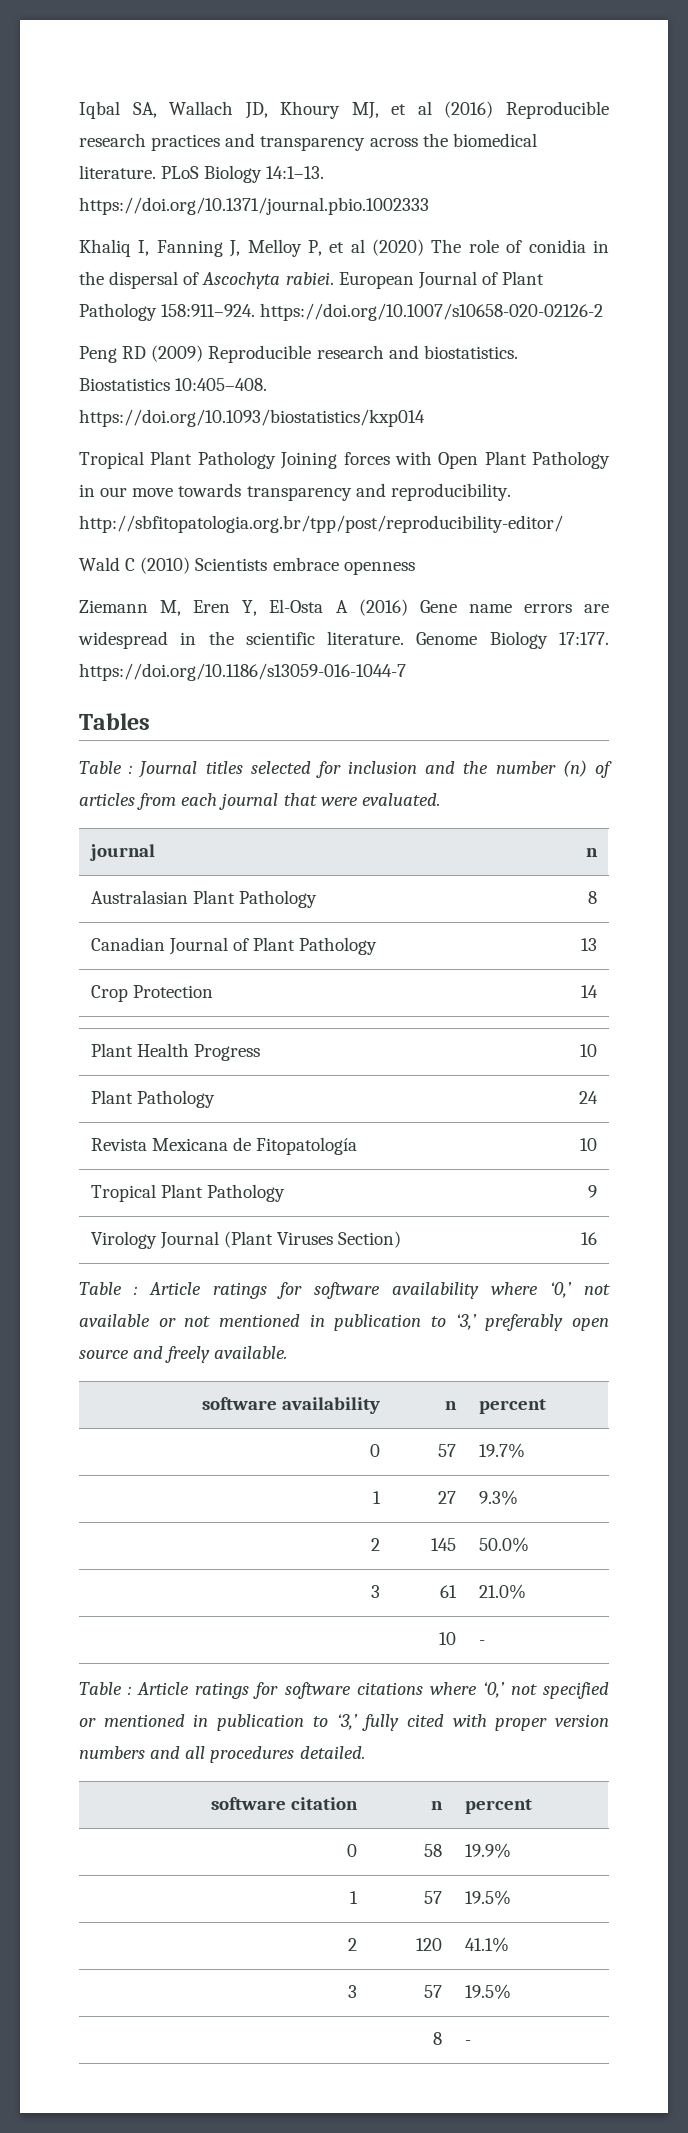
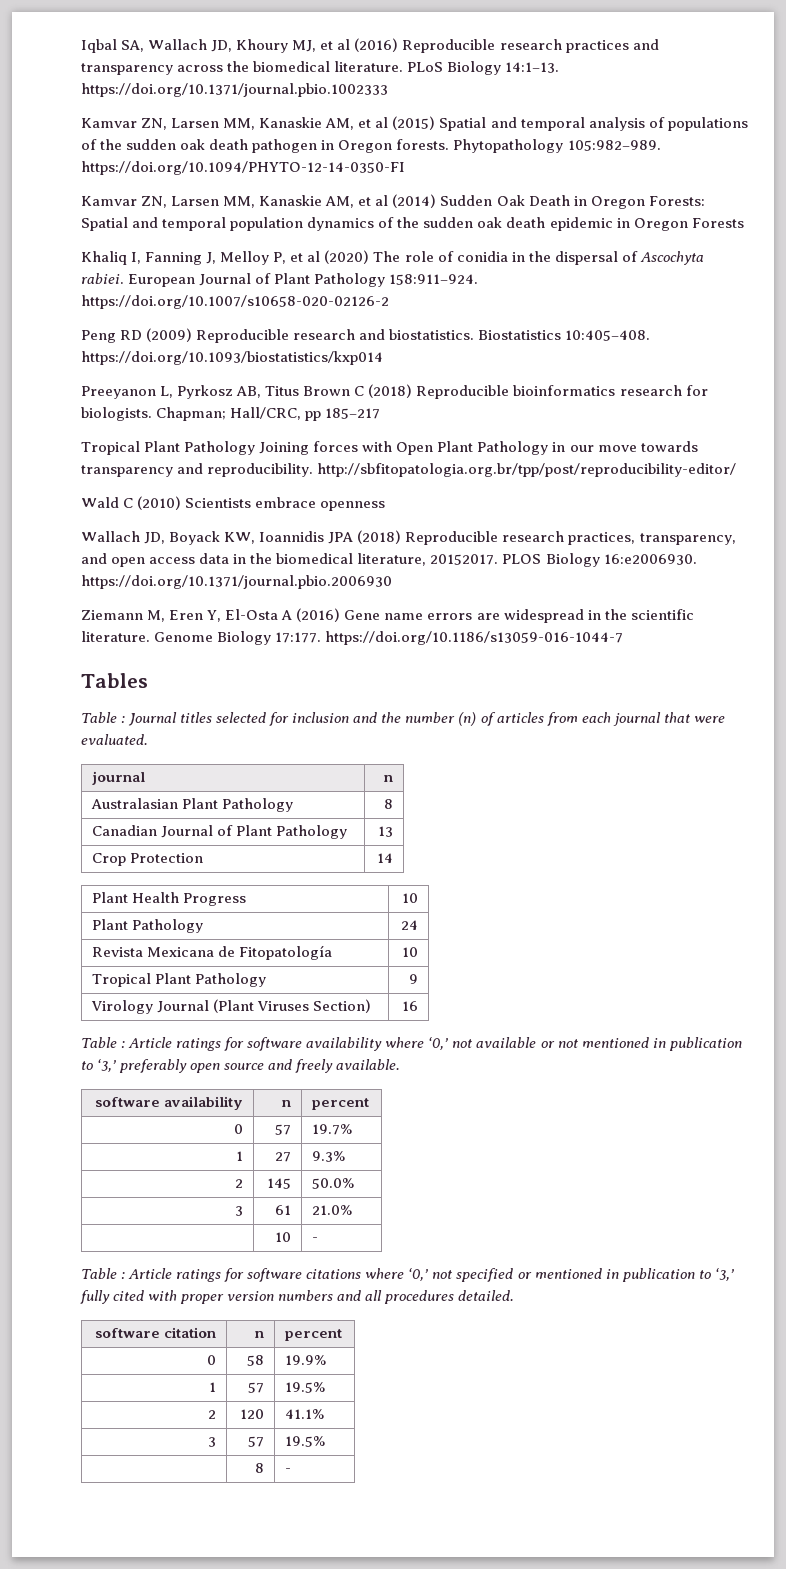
+ Kamvar ZN, Larsen MM, Kanaskie AM, et al (2015) Spatial and temporal analysis of populations of the sudden oak death pathogen in Oregon forests. Phytopathology 105:982–989. https://doi.org/10.1094/PHYTO-12-14-0350-FI
+ Kamvar ZN, Larsen MM, Kanaskie AM, et al (2014) Sudden Oak Death in Oregon Forests: Spatial and temporal population dynamics of the sudden oak death epidemic in Oregon Forests
+ Preeyanon L, Pyrkosz AB, Titus Brown C (2018) Reproducible bioinformatics research for biologists. Chapman; Hall/CRC, pp 185–217
+ Wallach JD, Boyack KW, Ioannidis JPA (2018) Reproducible research practices, transparency, and open access data in the biomedical literature, 20152017. PLOS Biology 16:e2006930. https://doi.org/10.1371/journal.pbio.2006930

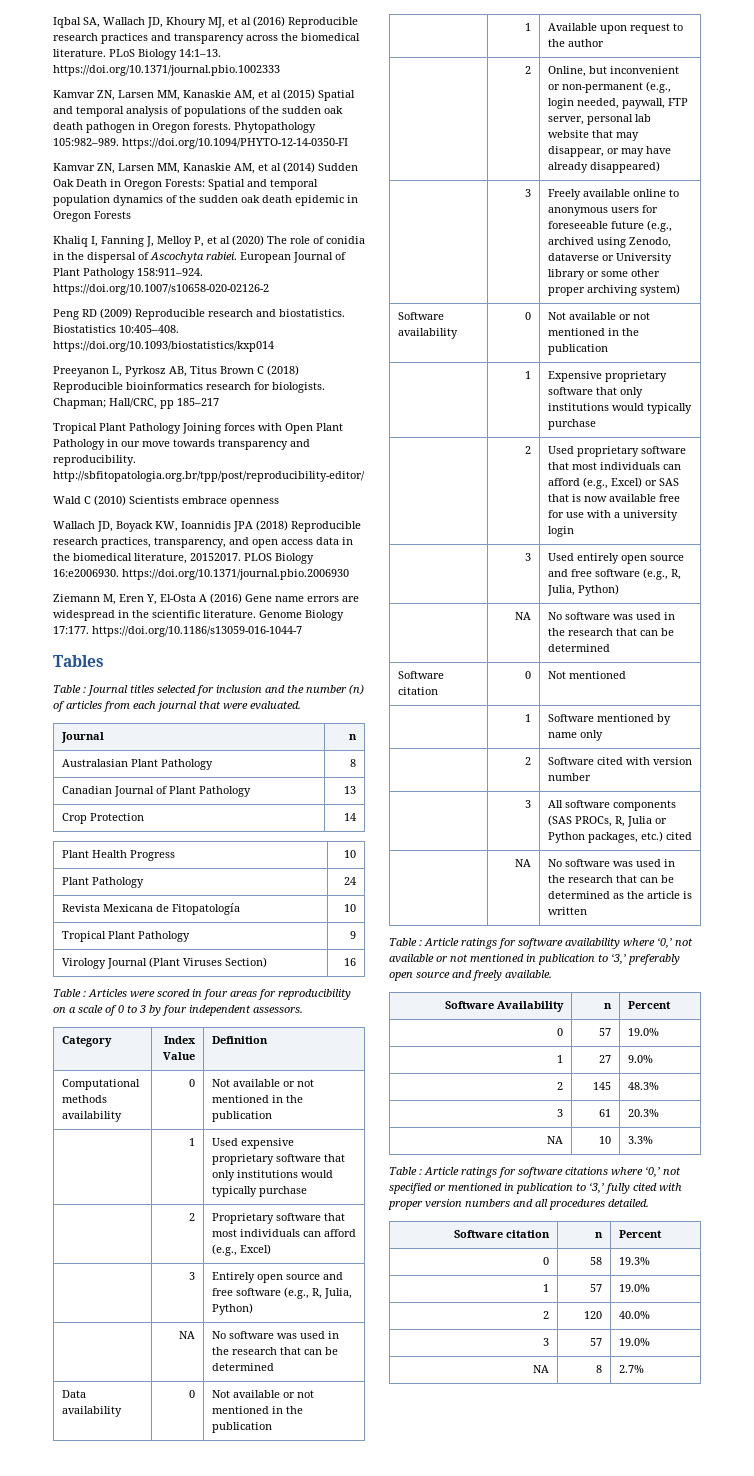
- journal | n
+ Journal | n
+ Table : Articles were scored in four areas for reproducibility on a scale of 0 to 3 by four independent assessors.
+ Category | Index Value | Definition
+ Computational methods availability | 0 | Not available or not mentioned in the publication
+ | 1 | Used expensive proprietary software that only institutions would typically purchase
+ | 2 | Proprietary software that most individuals can afford (e.g., Excel)
+ | 3 | Entirely open source and free software (e.g., R, Julia, Python)
+ | NA | No software was used in the research that can be determined
+ Data availability | 0 | Not available or not mentioned in the publication
+ | 1 | Available upon request to the author
+ | 2 | Online, but inconvenient or non-permanent (e.g., login needed, paywall, FTP server, personal lab website that may disappear, or may have already disappeared)
+ | 3 | Freely available online to anonymous users for foreseeable future (e.g., archived using Zenodo, dataverse or University library or some other proper archiving system)
+ Software availability | 0 | Not available or not mentioned in the publication
+ | 1 | Expensive proprietary software that only institutions would typically purchase
+ | 2 | Used proprietary software that most individuals can afford (e.g., Excel) or SAS that is now available free for use with a university login
+ | 3 | Used entirely open source and free software (e.g., R, Julia, Python)
+ | NA | No software was used in the research that can be determined
+ Software citation | 0 | Not mentioned
+ | 1 | Software mentioned by name only
+ | 2 | Software cited with version number
+ | 3 | All software components (SAS PROCs, R, Julia or Python packages, etc.) cited
+ | NA | No software was used in the research that can be determined as the article is written
- software availability | n | percent
+ Software Availability | n | Percent
- 0 | 57 | 19.7%
+ 0 | 57 | 19.0%
- 1 | 27 | 9.3%
+ 1 | 27 | 9.0%
- 2 | 145 | 50.0%
+ 2 | 145 | 48.3%
- 3 | 61 | 21.0%
- | 10 | -
+ 3 | 61 | 20.3%
+ NA | 10 | 3.3%
- software citation | n | percent
+ Software citation | n | Percent
- 0 | 58 | 19.9%
+ 0 | 58 | 19.3%
- 1 | 57 | 19.5%
+ 1 | 57 | 19.0%
- 2 | 120 | 41.1%
+ 2 | 120 | 40.0%
- 3 | 57 | 19.5%
- | 8 | -
+ 3 | 57 | 19.0%
+ NA | 8 | 2.7%

